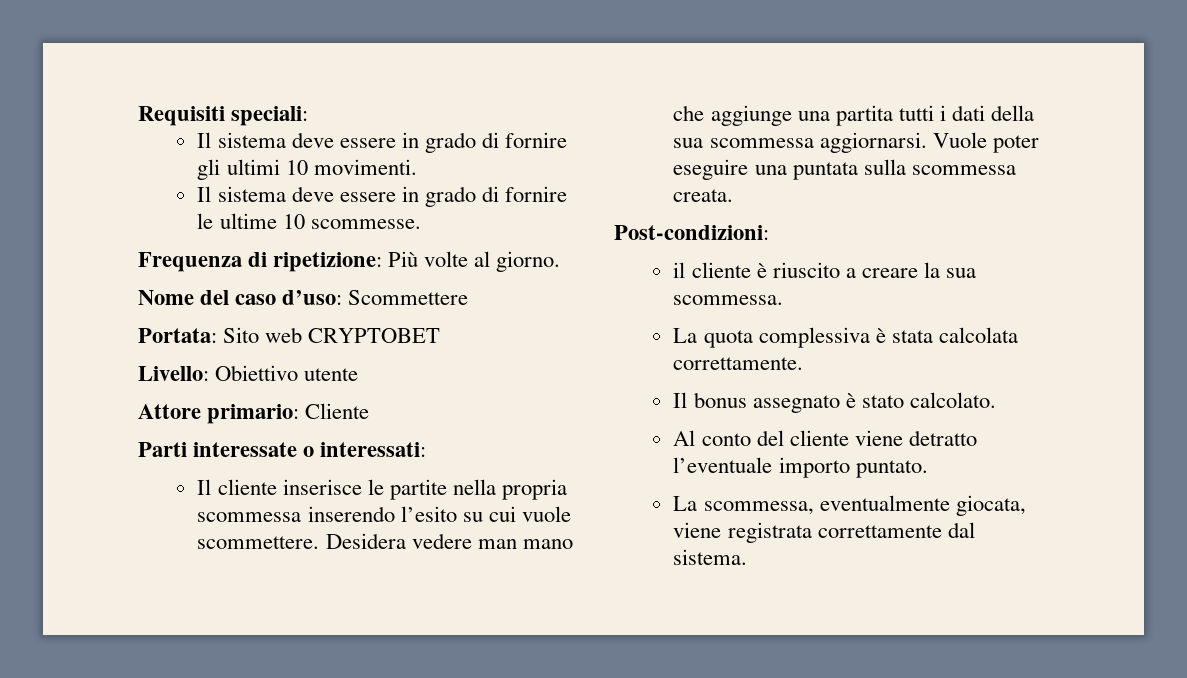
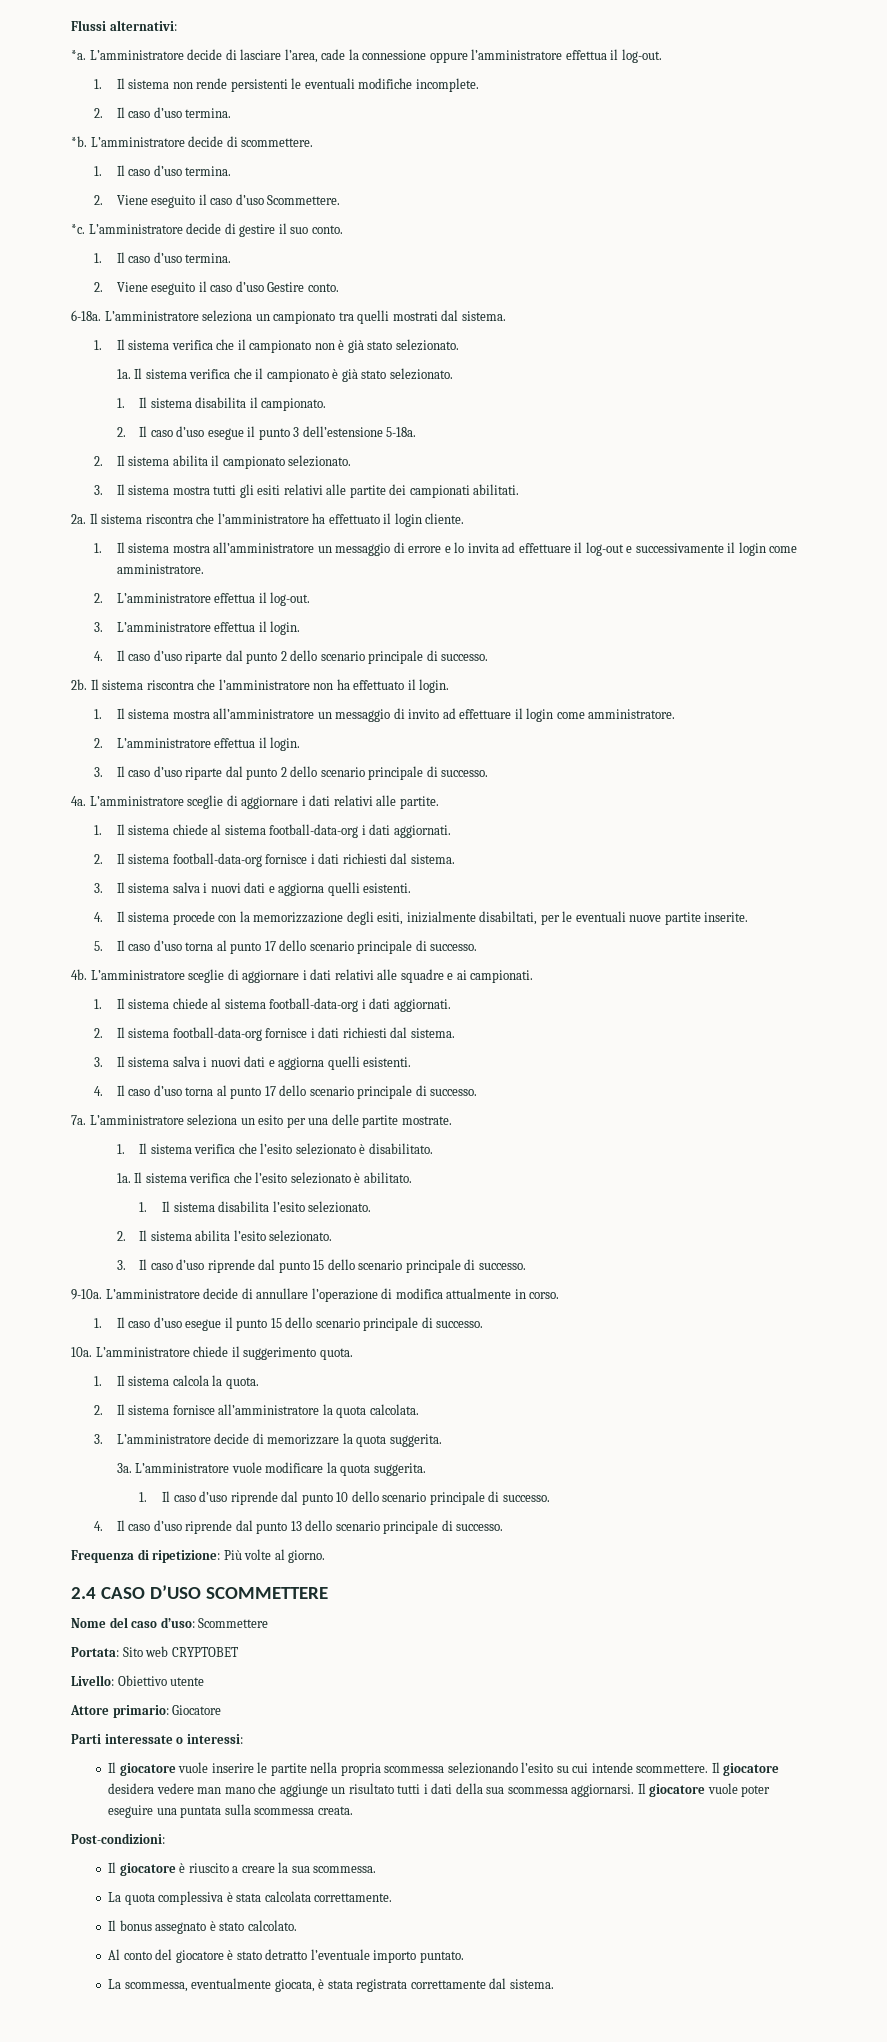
- Requisiti speciali:
- Il sistema deve essere in grado di fornire gli ultimi 10 movimenti.
- Il sistema deve essere in grado di fornire le ultime 10 scommesse.
+ Flussi alternativi:
+ *a. L’amministratore decide di lasciare l’area, cade la connessione oppure l’amministratore effettua il log-out.
+ 1. Il sistema non rende persistenti le eventuali modifiche incomplete.
+ 2. Il caso d’uso termina.
+ *b. L’amministratore decide di scommettere.
+ 1. Il caso d’uso termina.
+ 2. Viene eseguito il caso d’uso Scommettere.
+ *c. L’amministratore decide di gestire il suo conto.
+ 1. Il caso d’uso termina.
+ 2. Viene eseguito il caso d’uso Gestire conto.
+ 6-18a. L’amministratore seleziona un campionato tra quelli mostrati dal sistema.
+ 1. Il sistema verifica che il campionato non è già stato selezionato.
+ 1a. Il sistema verifica che il campionato è già stato selezionato.
+ 1. Il sistema disabilita il campionato.
+ 2. Il caso d’uso esegue il punto 3 dell’estensione 5-18a.
+ 2. Il sistema abilita il campionato selezionato.
+ 3. Il sistema mostra tutti gli esiti relativi alle partite dei campionati abilitati.
+ 2a. Il sistema riscontra che l’amministratore ha effettuato il login cliente.
+ 1. Il sistema mostra all’amministratore un messaggio di errore e lo invita ad effettuare il log-out e successivamente il login come amministratore.
+ 2. L’amministratore effettua il log-out.
+ 3. L’amministratore effettua il login.
+ 4. Il caso d’uso riparte dal punto 2 dello scenario principale di successo.
+ 2b. Il sistema riscontra che l’amministratore non ha effettuato il login.
+ 1. Il sistema mostra all’amministratore un messaggio di invito ad effettuare il login come amministratore.
+ 2. L’amministratore effettua il login.
+ 3. Il caso d’uso riparte dal punto 2 dello scenario principale di successo.
+ 4a. L’amministratore sceglie di aggiornare i dati relativi alle partite.
+ 1. Il sistema chiede al sistema football-data-org i dati aggiornati.
+ 2. Il sistema football-data-org fornisce i dati richiesti dal sistema.
+ 3. Il sistema salva i nuovi dati e aggiorna quelli esistenti.
+ 4. Il sistema procede con la memorizzazione degli esiti, inizialmente disabiltati, per le eventuali nuove partite inserite.
+ 5. Il caso d’uso torna al punto 17 dello scenario principale di successo.
+ 4b. L’amministratore sceglie di aggiornare i dati relativi alle squadre e ai campionati.
+ 1. Il sistema chiede al sistema football-data-org i dati aggiornati.
+ 2. Il sistema football-data-org fornisce i dati richiesti dal sistema.
+ 3. Il sistema salva i nuovi dati e aggiorna quelli esistenti.
+ 4. Il caso d’uso torna al punto 17 dello scenario principale di successo.
+ 7a. L’amministratore seleziona un esito per una delle partite mostrate.
+ 1. Il sistema verifica che l’esito selezionato è disabilitato.
+ 1a. Il sistema verifica che l’esito selezionato è abilitato.
+ 1. Il sistema disabilita l’esito selezionato.
+ 2. Il sistema abilita l’esito selezionato.
+ 3. Il caso d’uso riprende dal punto 15 dello scenario principale di successo.
+ 9-10a. L’amministratore decide di annullare l’operazione di modifica attualmente in corso.
+ 1. Il caso d’uso esegue il punto 15 dello scenario principale di successo.
+ 10a. L’amministratore chiede il suggerimento quota.
+ 1. Il sistema calcola la quota.
+ 2. Il sistema fornisce all’amministratore la quota calcolata.
+ 3. L’amministratore decide di memorizzare la quota suggerita.
+ 3a. L’amministratore vuole modificare la quota suggerita.
+ 1. Il caso d’uso riprende dal punto 10 dello scenario principale di successo.
+ 4. Il caso d’uso riprende dal punto 13 dello scenario principale di successo.
+ 2.4 CASO D’USO SCOMMETTERE
- Attore primario: Cliente
+ Attore primario: Giocatore
- Parti interessate o interessati:
- Il cliente inserisce le partite nella propria scommessa inserendo l’esito su cui vuole scommettere. Desidera vedere man mano che aggiunge una partita tutti i dati della sua scommessa aggiornarsi.
+ Parti interessate o interessi:
+ Il giocatore vuole inserire le partite nella propria scommessa selezionando l’esito su cui intende scommettere. Il giocatore desidera vedere man mano che aggiunge un risultato tutti i dati della sua scommessa aggiornarsi.
- Vuole poter eseguire una puntata sulla scommessa creata.
+ Il giocatore vuole poter eseguire una puntata sulla scommessa creata.
- il cliente è riuscito a creare la sua scommessa.
+ Il giocatore è riuscito a creare la sua scommessa.
- Al conto del cliente viene detratto l’eventuale importo puntato.
+ Al conto del giocatore è stato detratto l’eventuale importo puntato.
- La scommessa, eventualmente giocata, viene registrata correttamente dal sistema.
+ La scommessa, eventualmente giocata, è stata registrata correttamente dal sistema.

